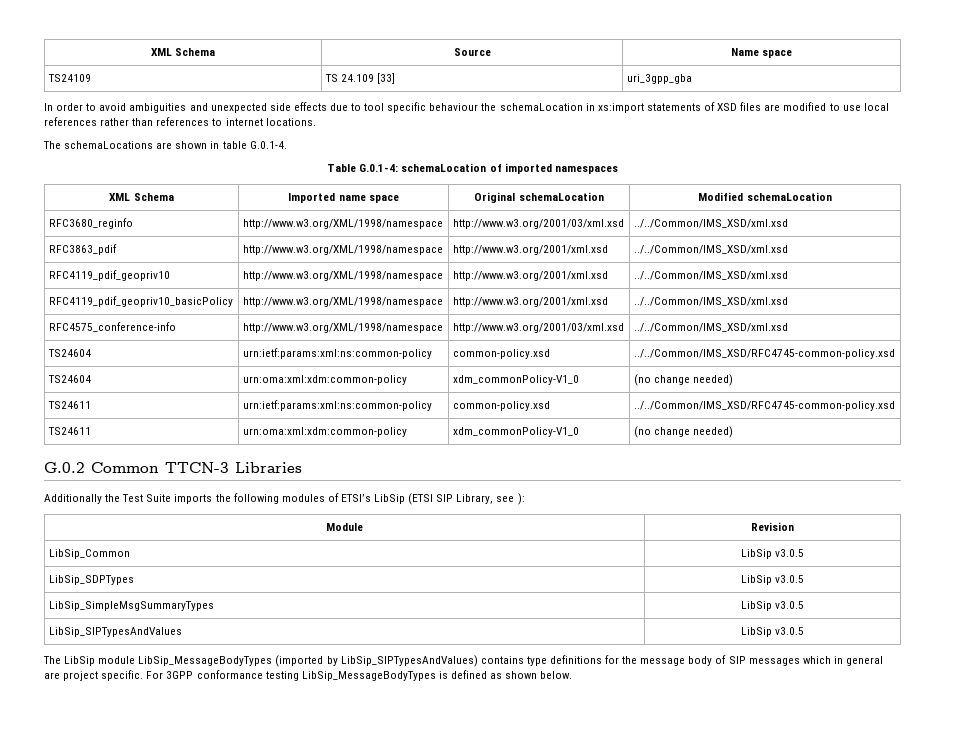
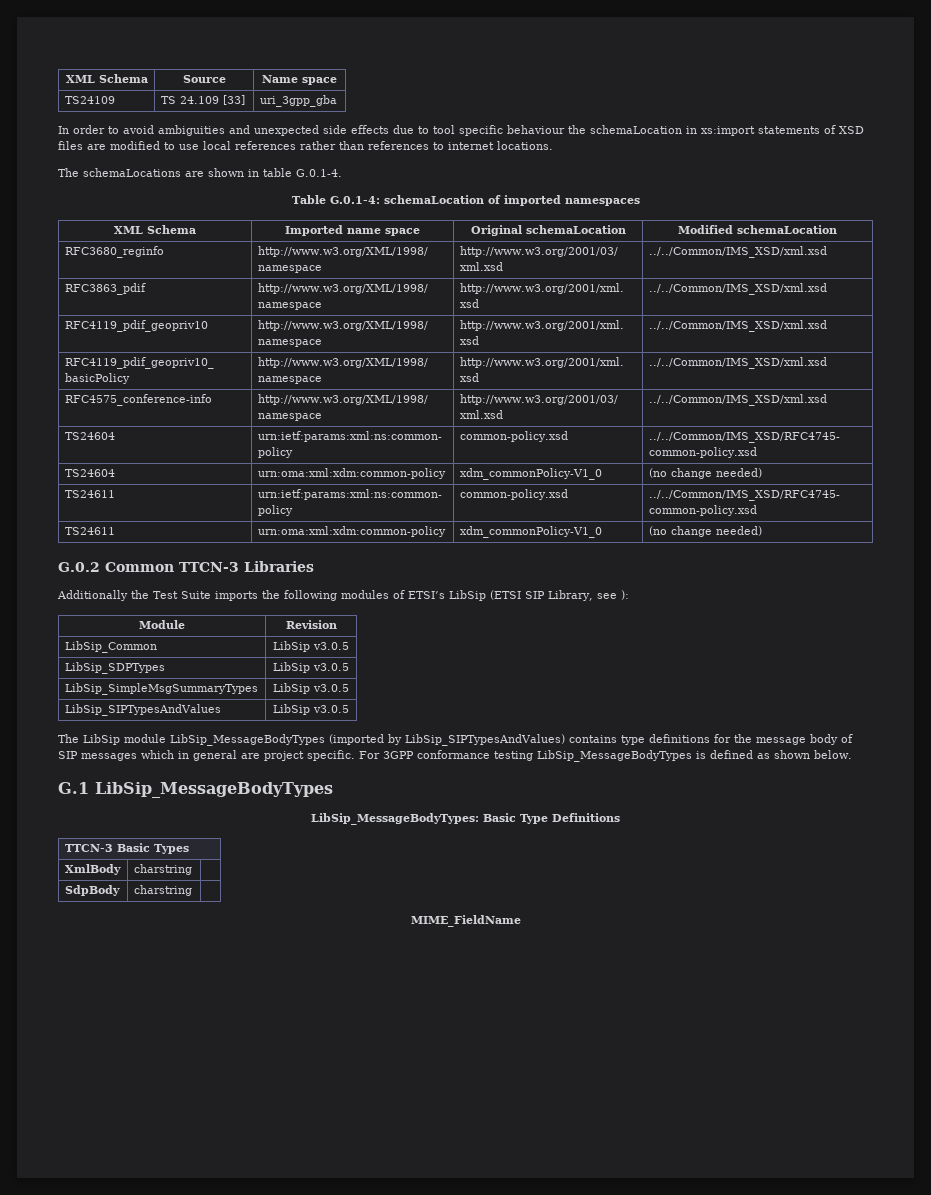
+ G.1 LibSip_MessageBodyTypes
+ LibSip_MessageBodyTypes: Basic Type Definitions
+ TTCN-3 Basic Types
+ XmlBody | charstring |
+ SdpBody | charstring |
+ MIME_FieldName

